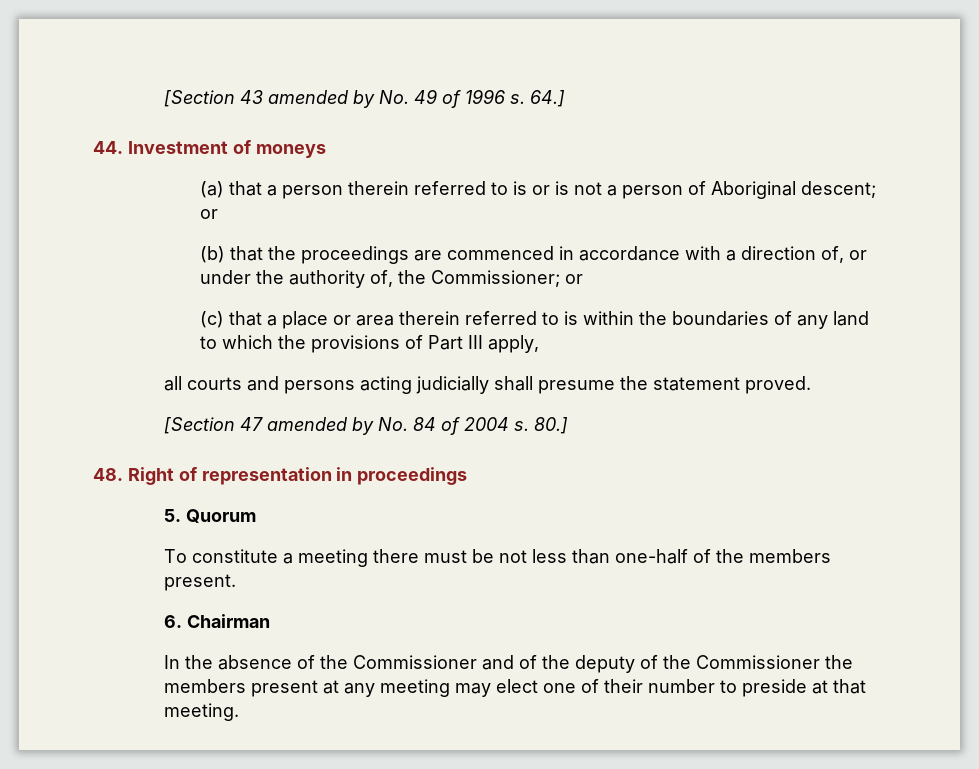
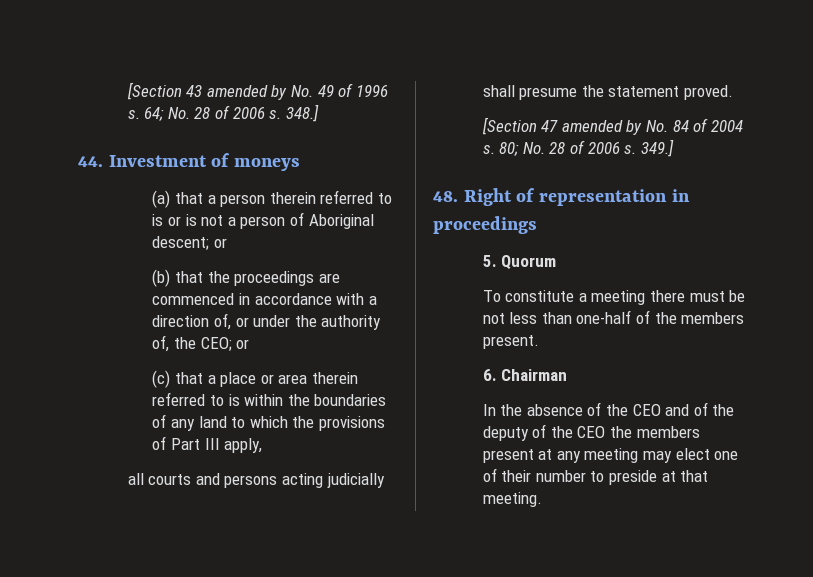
- 64.]
+ 64; No. 28 of 2006 s. 348.]
- (b) that the proceedings are commenced in accordance with a direction of, or under the authority of, the Commissioner; or
+ (b) that the proceedings are commenced in accordance with a direction of, or under the authority of, the CEO; or
- 80.]
+ 80; No. 28 of 2006 s. 349.]
- In the absence of the Commissioner and of the deputy of the Commissioner the members present at any meeting may elect one of their number to preside at that meeting.
+ In the absence of the CEO and of the deputy of the CEO the members present at any meeting may elect one of their number to preside at that meeting.

